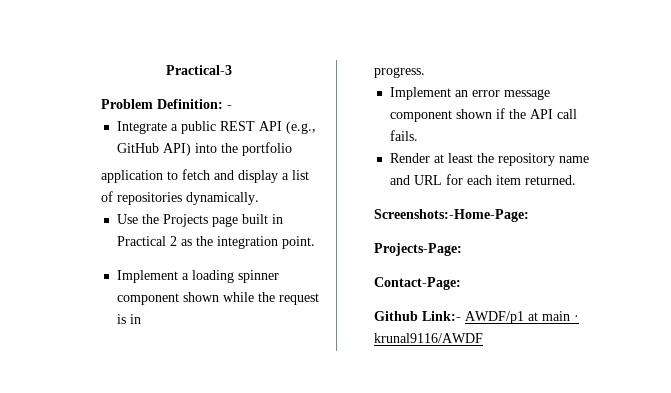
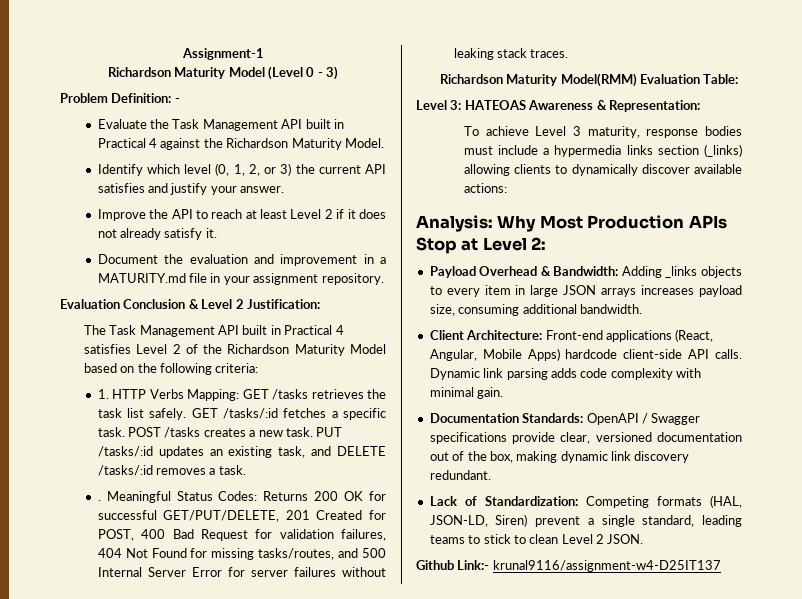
- Practical-3
+ Assignment-1
+ Richardson Maturity Model (Level 0 - 3)
  Problem Definition: -
- Integrate a public REST API (e.g., GitHub API) into the portfolio
- application to fetch and display a list of repositories dynamically.
- Use the Projects page built in Practical 2 as the integration point.
- Implement a loading spinner component shown while the request is in
- progress.
- Implement an error message component shown if the API call fails.
- Render at least the repository name and URL for each item returned.
- Screenshots:-Home-Page:
- Projects-Page:
- Contact-Page:
- Github Link:- AWDF/p1 at main · krunal9116/AWDF
+ Evaluate the Task Management API built in Practical 4 against the Richardson Maturity Model.
+ Identify which level (0, 1, 2, or 3) the current API satisfies and justify your answer.
+ Improve the API to reach at least Level 2 if it does not already satisfy it.
+ Document the evaluation and improvement in a MATURITY.md file in your assignment repository.
+ Evaluation Conclusion & Level 2 Justification:
+ The Task Management API built in Practical 4 satisfies Level 2 of the Richardson Maturity Model based on the following criteria:
+ 1. HTTP Verbs Mapping: GET /tasks retrieves the task list safely. GET /tasks/:id fetches a specific task. POST /tasks creates a new task. PUT /tasks/:id updates an existing task, and DELETE /tasks/:id removes a task.
+ . Meaningful Status Codes: Returns 200 OK for successful GET/PUT/DELETE, 201 Created for POST, 400 Bad Request for validation failures, 404 Not Found for missing tasks/routes, and 500 Internal Server Error for server failures without leaking stack traces.
+ Richardson Maturity Model(RMM) Evaluation Table:
+ Level 3: HATEOAS Awareness & Representation:
+ To achieve Level 3 maturity, response bodies must include a hypermedia links section (_links) allowing clients to dynamically discover available actions:
+ Analysis: Why Most Production APIs Stop at Level 2:
+ Payload Overhead & Bandwidth: Adding _links objects to every item in large JSON arrays increases payload size, consuming additional bandwidth.
+ Client Architecture: Front-end applications (React, Angular, Mobile Apps) hardcode client-side API calls. Dynamic link parsing adds code complexity with minimal gain.
+ Documentation Standards: OpenAPI / Swagger specifications provide clear, versioned documentation out of the box, making dynamic link discovery redundant.
+ Lack of Standardization: Competing formats (HAL, JSON-LD, Siren) prevent a single standard, leading teams to stick to clean Level 2 JSON.
+ Github Link:- krunal9116/assignment-w4-D25IT137

